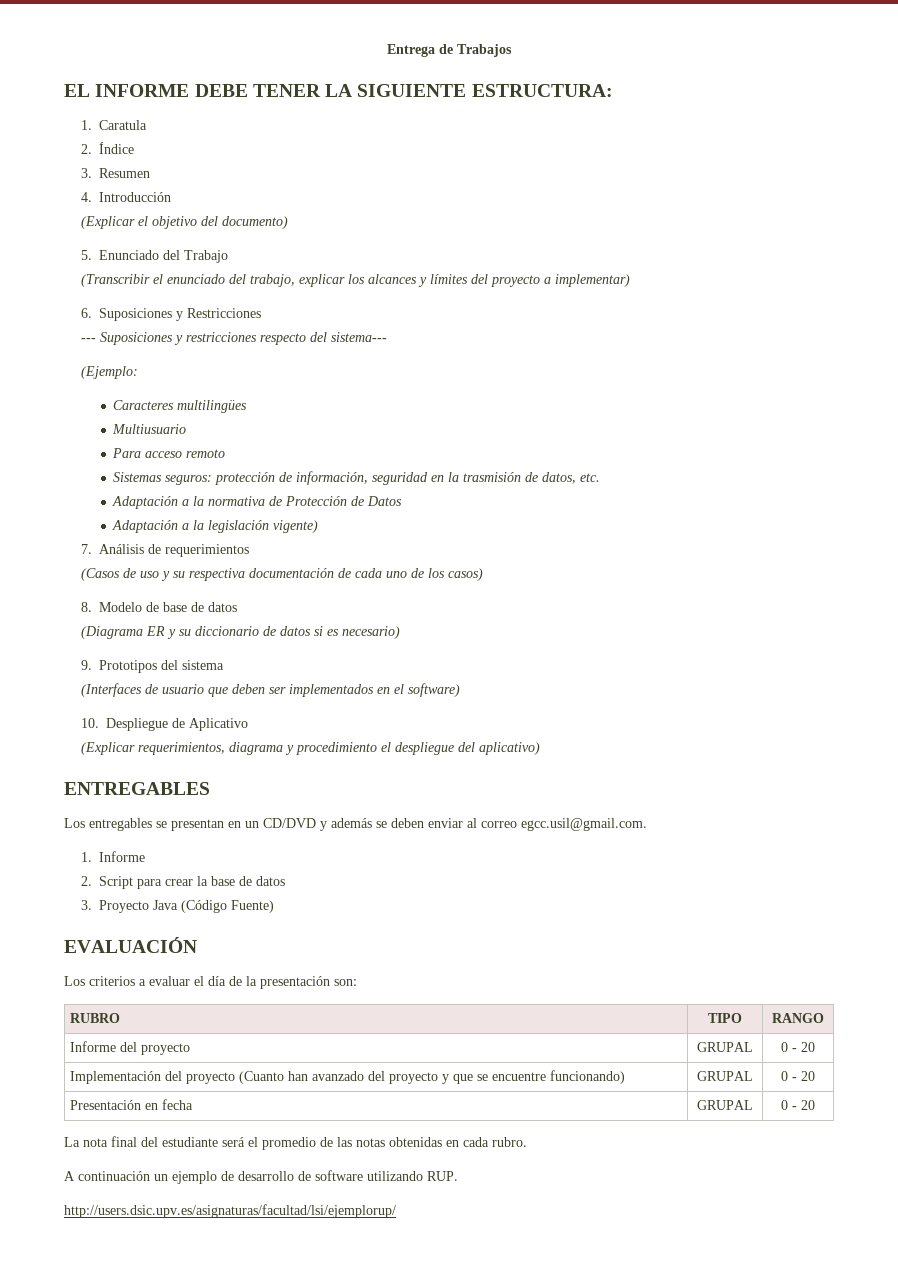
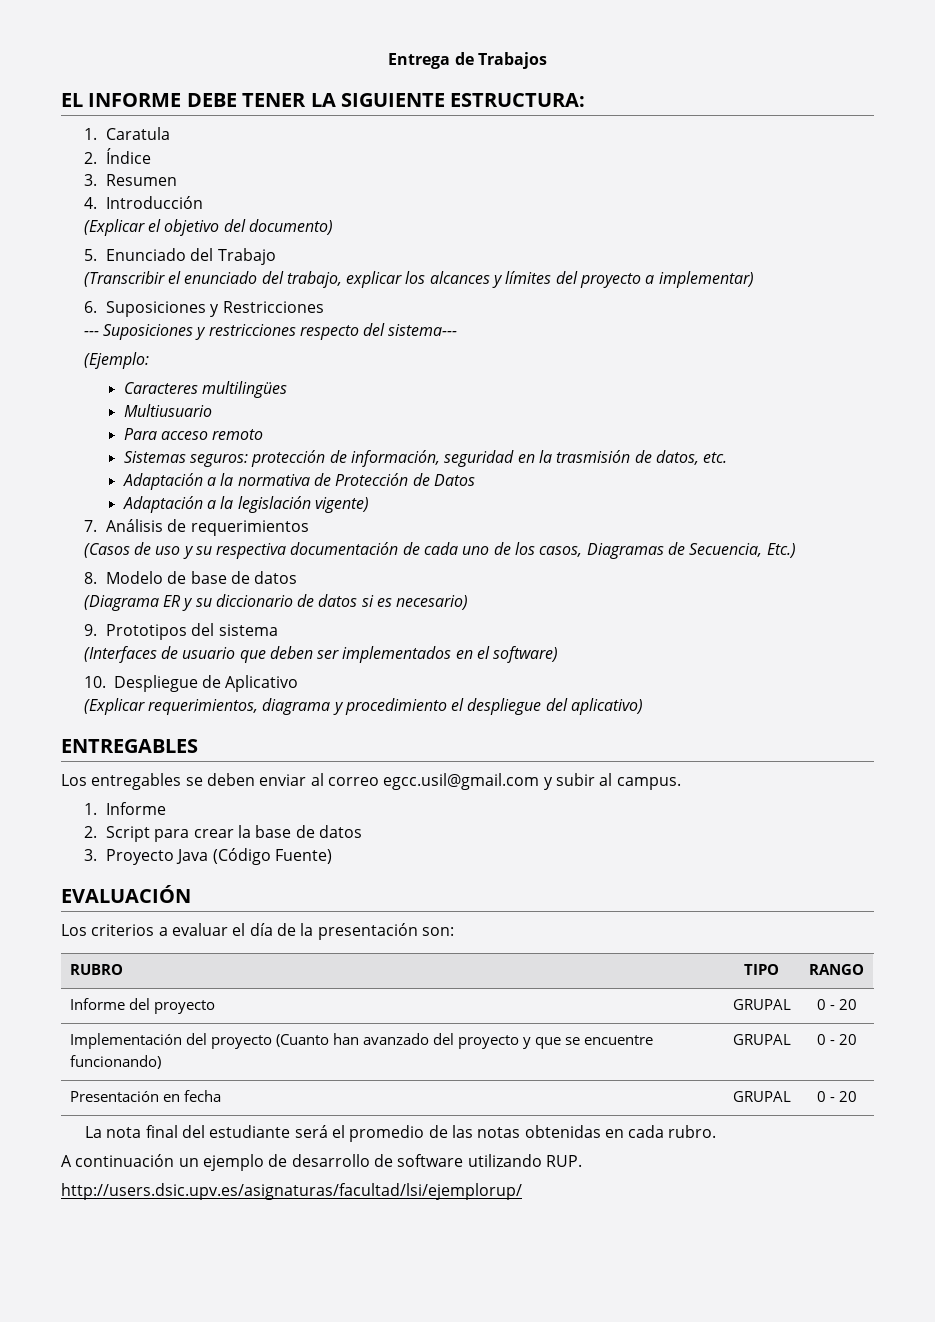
- (Casos de uso y su respectiva documentación de cada uno de los casos)
+ (Casos de uso y su respectiva documentación de cada uno de los casos, Diagramas de Secuencia, Etc.)
- Los entregables se presentan en un CD/DVD y además se deben enviar al correo egcc.usil@gmail.com.
+ Los entregables se deben enviar al correo egcc.usil@gmail.com y subir al campus.

